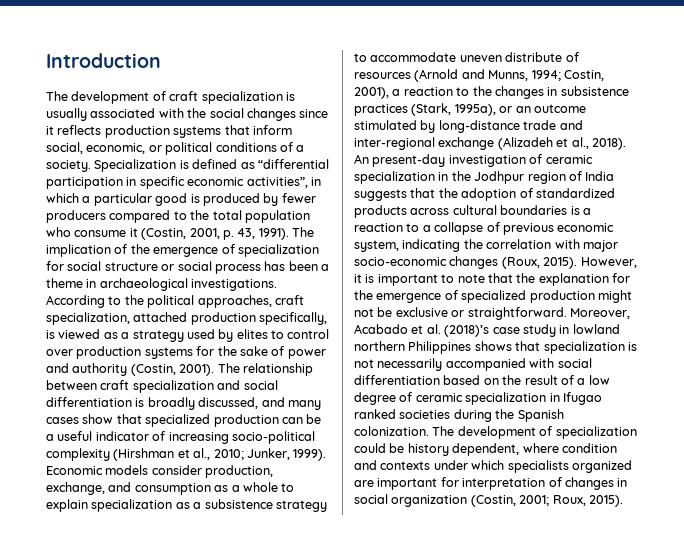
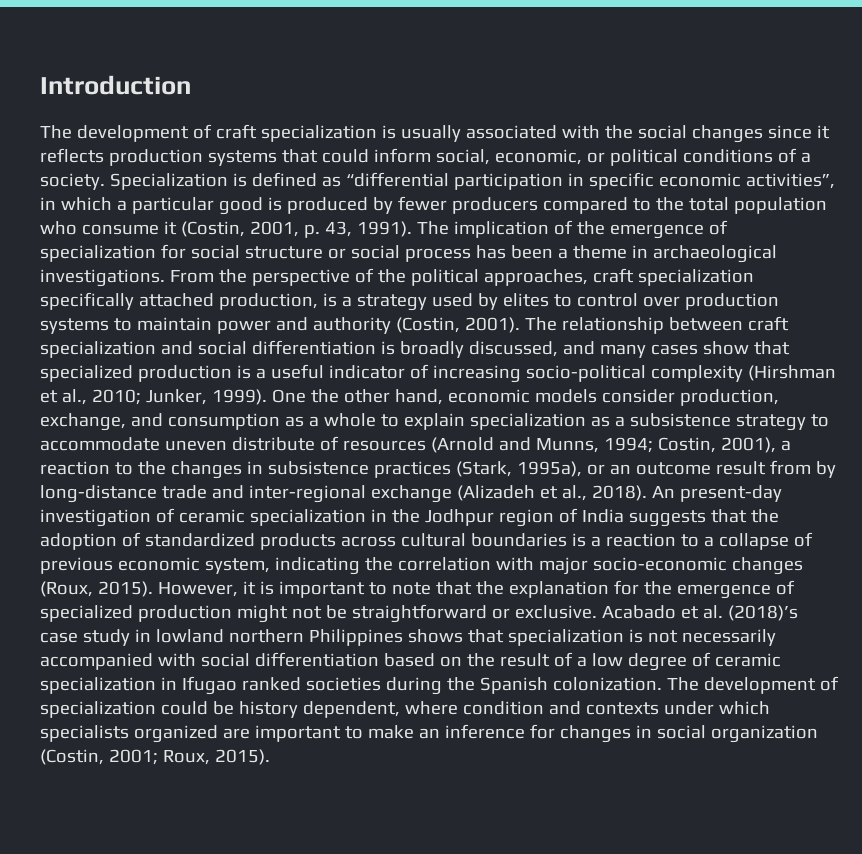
- The development of craft specialization is usually associated with the social changes since it reflects production systems that inform social, economic, or political conditions of a society.
+ The development of craft specialization is usually associated with the social changes since it reflects production systems that could inform social, economic, or political conditions of a society.
- According to the political approaches, craft specialization, attached production specifically, is viewed as a strategy used by elites to control over production systems for the sake of power and authority (Costin, 2001).
+ From the perspective of the political approaches, craft specialization specifically attached production, is a strategy used by elites to control over production systems to maintain power and authority (Costin, 2001).
- The relationship between craft specialization and social differentiation is broadly discussed, and many cases show that specialized production can be a useful indicator of increasing socio-political complexity (Hirshman et al., 2010; Junker, 1999).
+ The relationship between craft specialization and social differentiation is broadly discussed, and many cases show that specialized production is a useful indicator of increasing socio-political complexity (Hirshman et al., 2010; Junker, 1999).
- Economic models consider production, exchange, and consumption as a whole to explain specialization as a subsistence strategy to accommodate uneven distribute of resources (Arnold and Munns, 1994; Costin, 2001), a reaction to the changes in subsistence practices (Stark, 1995a), or an outcome stimulated by long-distance trade and inter-regional exchange (Alizadeh et al., 2018).
+ One the other hand, economic models consider production, exchange, and consumption as a whole to explain specialization as a subsistence strategy to accommodate uneven distribute of resources (Arnold and Munns, 1994; Costin, 2001), a reaction to the changes in subsistence practices (Stark, 1995a), or an outcome result from by long-distance trade and inter-regional exchange (Alizadeh et al., 2018).
- However, it is important to note that the explanation for the emergence of specialized production might not be exclusive or straightforward. Moreover, Acabado et al. (2018)’s case study in lowland northern Philippines shows that specialization is not necessarily accompanied with social differentiation based on the result of a low degree of ceramic specialization in Ifugao ranked societies during the Spanish colonization.
+ However, it is important to note that the explanation for the emergence of specialized production might not be straightforward or exclusive. Acabado et al. (2018)’s case study in lowland northern Philippines shows that specialization is not necessarily accompanied with social differentiation based on the result of a low degree of ceramic specialization in Ifugao ranked societies during the Spanish colonization.
- The development of specialization could be history dependent, where condition and contexts under which specialists organized are important for interpretation of changes in social organization (Costin, 2001; Roux, 2015).
+ The development of specialization could be history dependent, where condition and contexts under which specialists organized are important to make an inference for changes in social organization (Costin, 2001; Roux, 2015).

